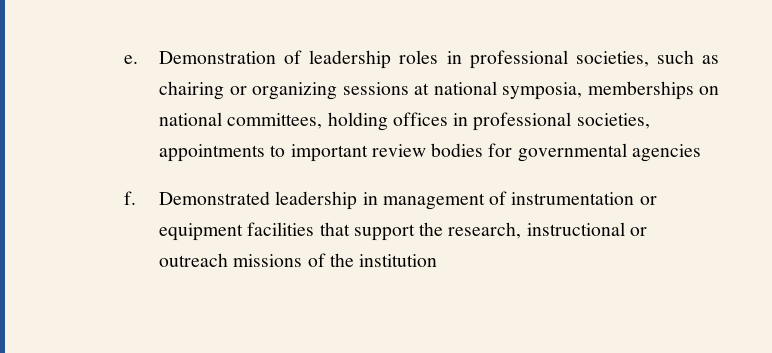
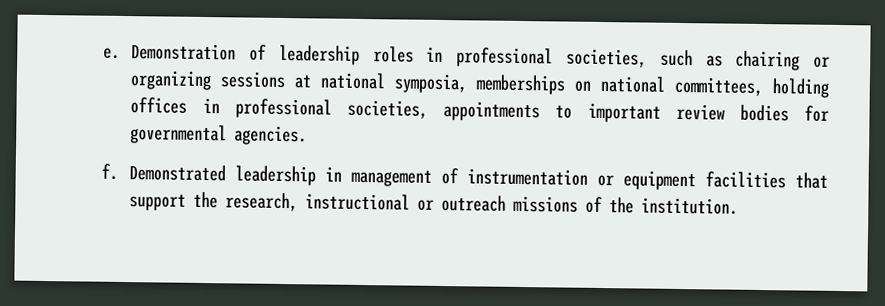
- Demonstration of leadership roles in professional societies, such as chairing or organizing sessions at national symposia, memberships on national committees, holding offices in professional societies, appointments to important review bodies for governmental agencies
+ Demonstration of leadership roles in professional societies, such as chairing or organizing sessions at national symposia, memberships on national committees, holding offices in professional societies, appointments to important review bodies for governmental agencies.
- Demonstrated leadership in management of instrumentation or equipment facilities that support the research, instructional or outreach missions of the institution
+ Demonstrated leadership in management of instrumentation or equipment facilities that support the research, instructional or outreach missions of the institution.

